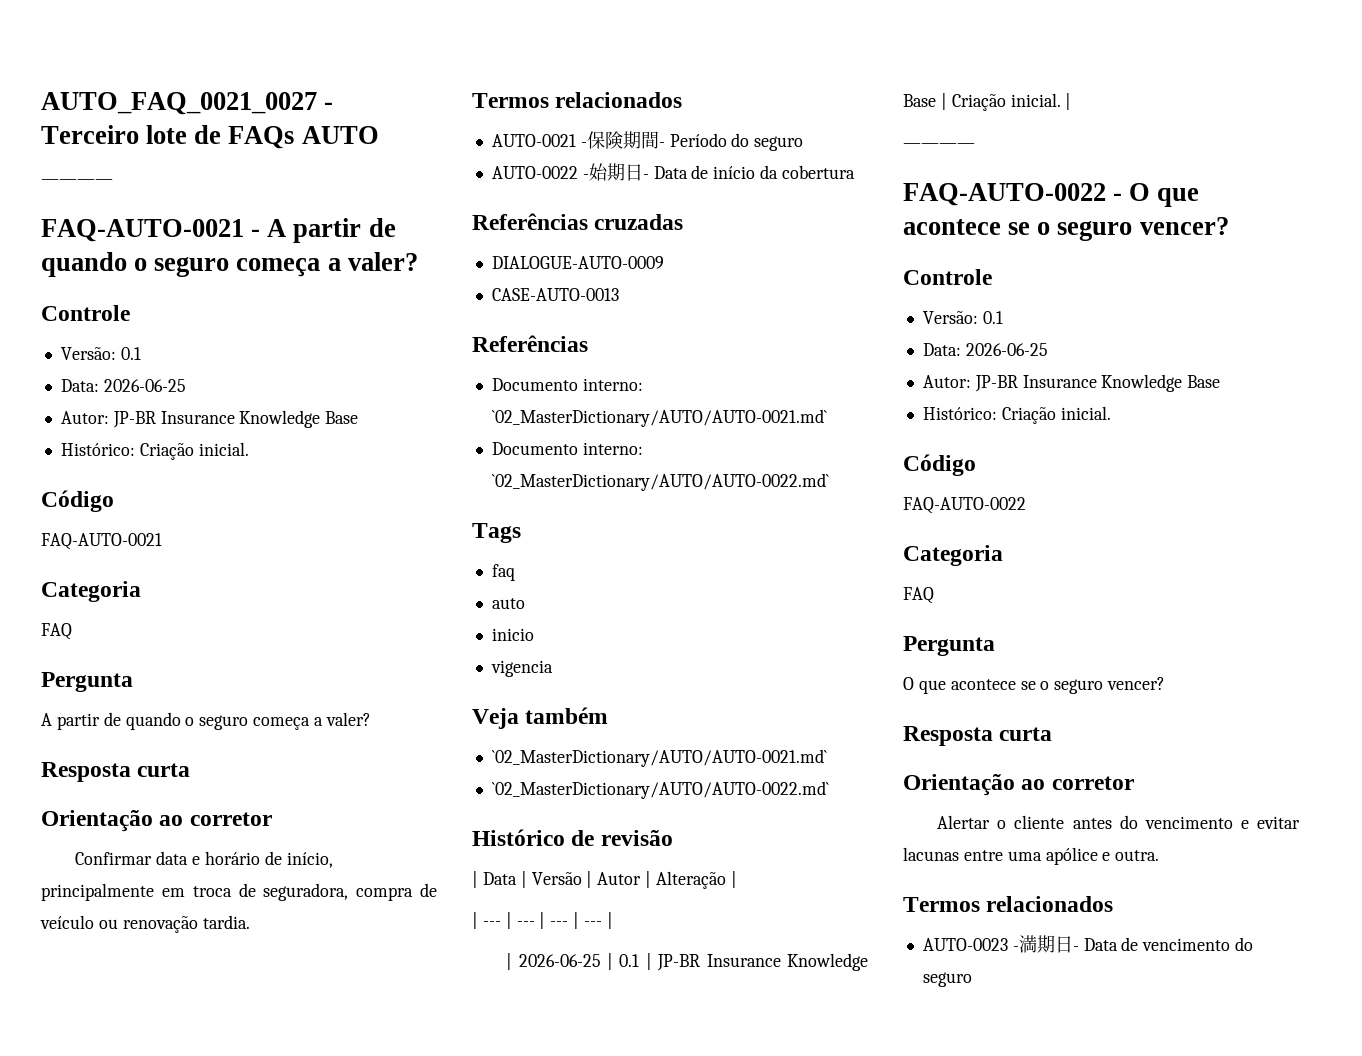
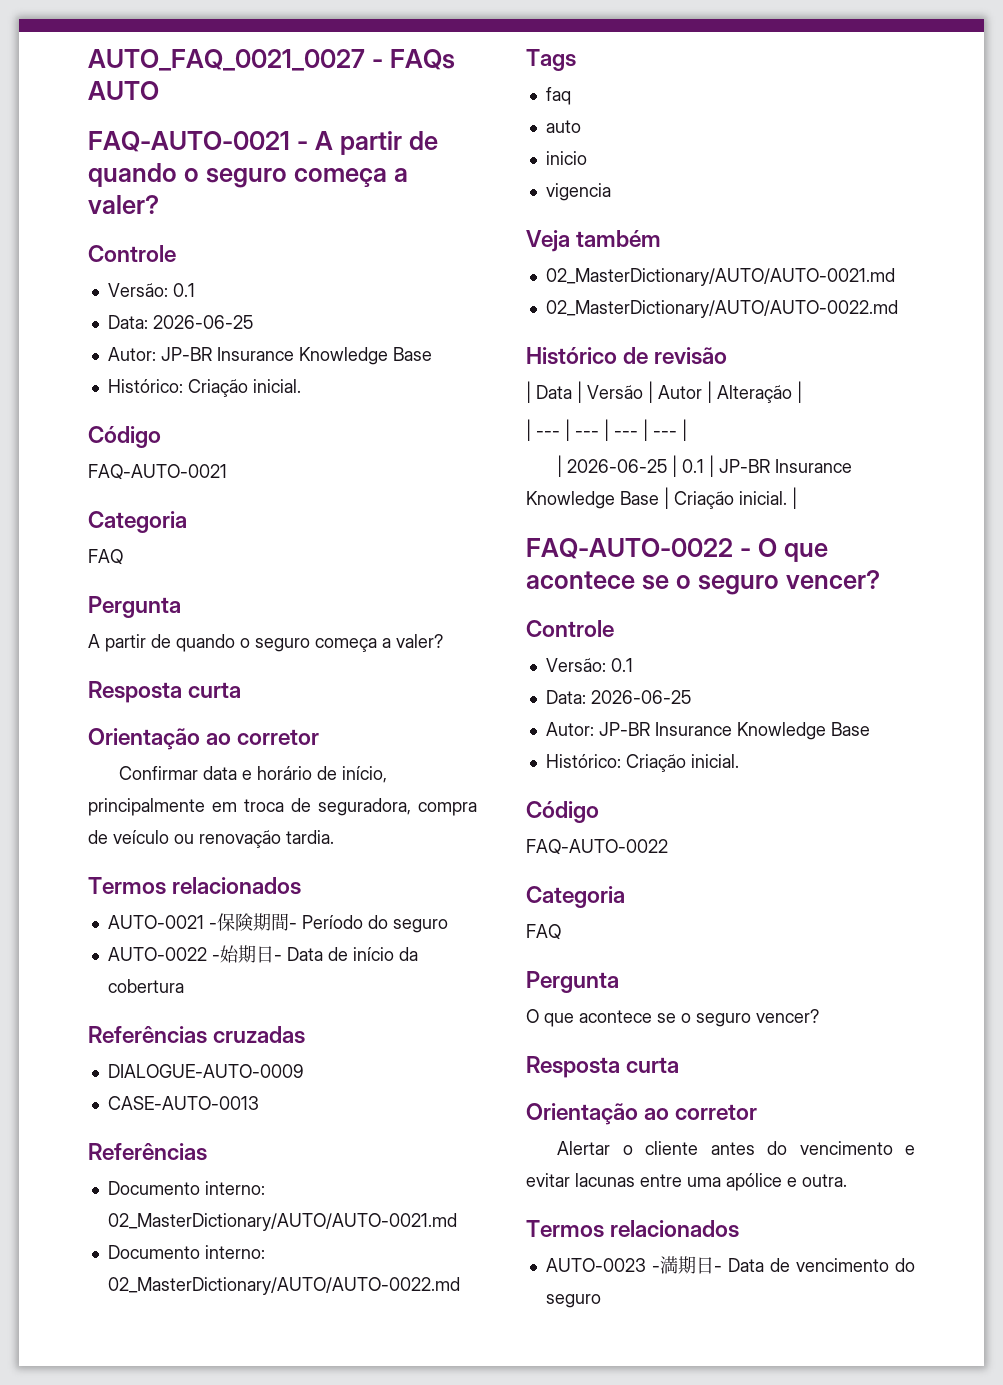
- AUTO_FAQ_0021_0027 - Terceiro lote de FAQs AUTO
- ————
+ AUTO_FAQ_0021_0027 - FAQs AUTO
- Documento interno: `02_MasterDictionary/AUTO/AUTO-0021.md`
- Documento interno: `02_MasterDictionary/AUTO/AUTO-0022.md`
+ Documento interno: 02_MasterDictionary/AUTO/AUTO-0021.md
+ Documento interno: 02_MasterDictionary/AUTO/AUTO-0022.md
  Veja também
- `02_MasterDictionary/AUTO/AUTO-0021.md`
- `02_MasterDictionary/AUTO/AUTO-0022.md`
+ 02_MasterDictionary/AUTO/AUTO-0021.md
+ 02_MasterDictionary/AUTO/AUTO-0022.md
  | 2026-06-25 | 0.1 | JP-BR Insurance Knowledge Base | Criação inicial. |
- ————

